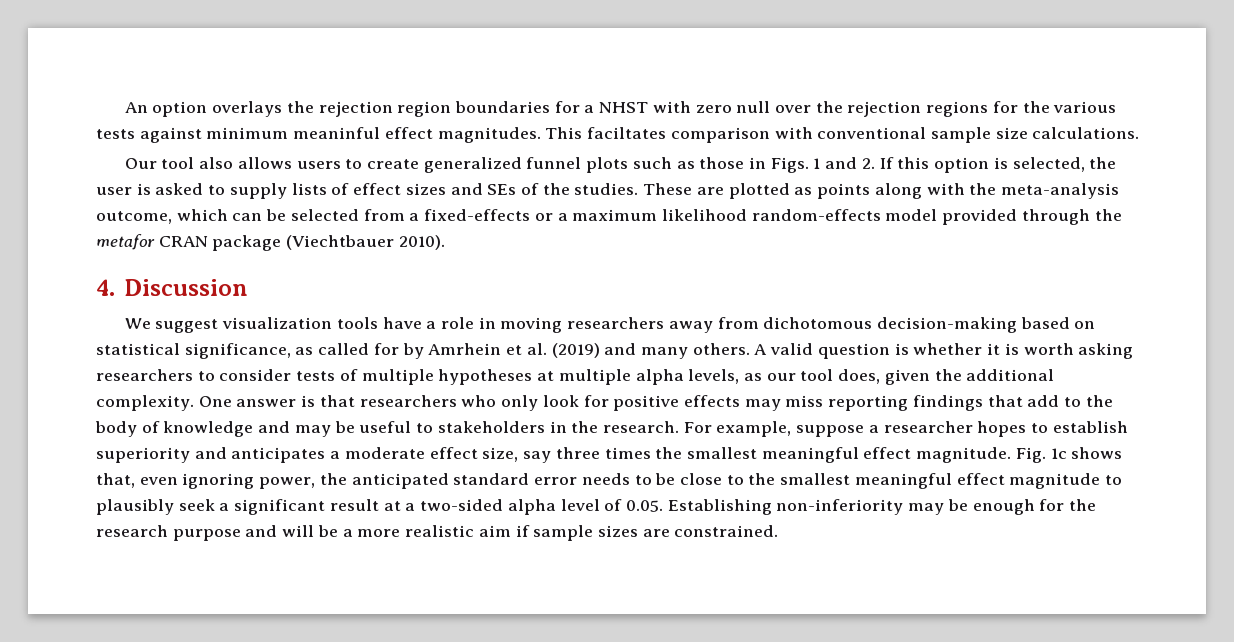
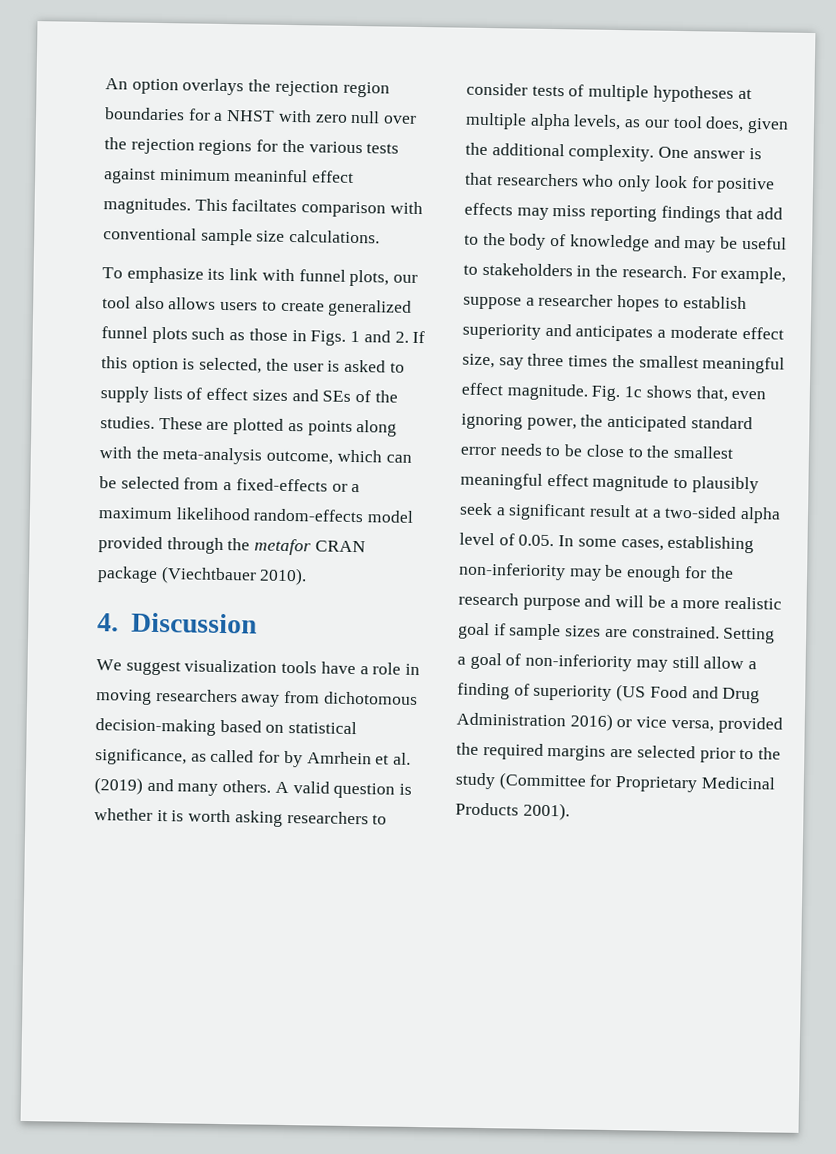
- Our tool also allows users to create generalized funnel plots such as those in Figs. 1 and 2. If this option is selected, the user is asked to supply lists of effect sizes and SEs of the studies.
+ To emphasize its link with funnel plots, our tool also allows users to create generalized funnel plots such as those in Figs. 1 and 2. If this option is selected, the user is asked to supply lists of effect sizes and SEs of the studies.
- Fig. 1c shows that, even ignoring power, the anticipated standard error needs to be close to the smallest meaningful effect magnitude to plausibly seek a significant result at a two-sided alpha level of 0.05. Establishing non-inferiority may be enough for the research purpose and will be a more realistic aim if sample sizes are constrained.
+ Fig. 1c shows that, even ignoring power, the anticipated standard error needs to be close to the smallest meaningful effect magnitude to plausibly seek a significant result at a two-sided alpha level of 0.05. In some cases, establishing non-inferiority may be enough for the research purpose and will be a more realistic goal if sample sizes are constrained.
+ Setting a goal of non-inferiority may still allow a finding of superiority (US Food and Drug Administration 2016) or vice versa, provided the required margins are selected prior to the study (Committee for Proprietary Medicinal Products 2001).

